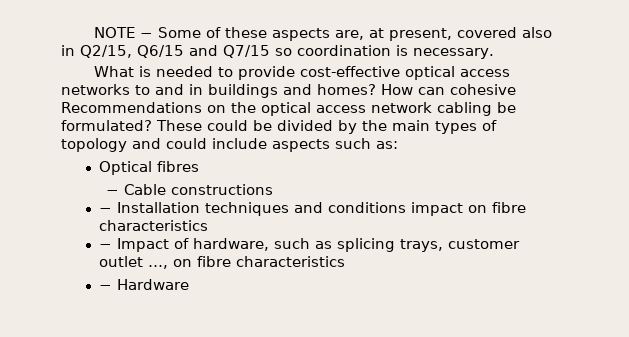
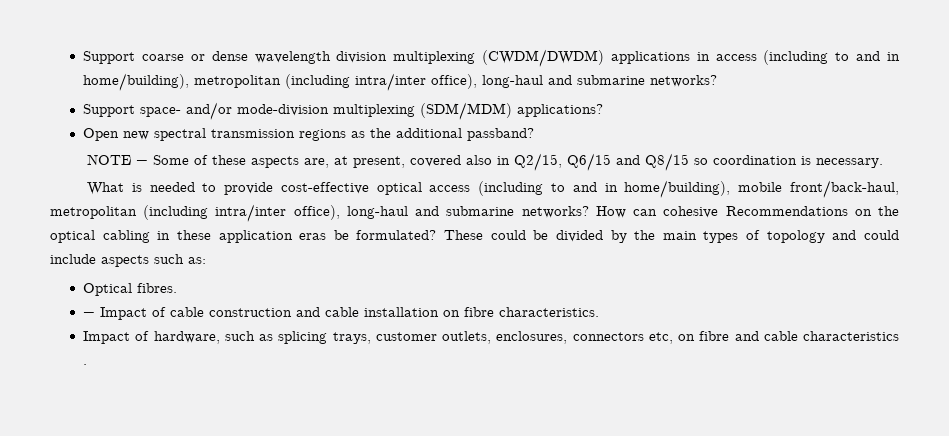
+ Support coarse or dense wavelength division multiplexing (CWDM/DWDM) applications in access (including to and in home/building), metropolitan (including intra/inter office), long-haul and submarine networks?
+ Support space- and/or mode-division multiplexing (SDM/MDM) applications?
+ Open new spectral transmission regions as the additional passband?
- NOTE − Some of these aspects are, at present, covered also in Q2/15, Q6/15 and Q7/15 so coordination is necessary.
+ NOTE − Some of these aspects are, at present, covered also in Q2/15, Q6/15 and Q8/15 so coordination is necessary.
- What is needed to provide cost-effective optical access networks to and in buildings and homes?
+ What is needed to provide cost-effective optical access (including to and in home/building), mobile front/back-haul, metropolitan (including intra/inter office), long-haul and submarine networks?
- How can cohesive Recommendations on the optical access network cabling be formulated?
+ How can cohesive Recommendations on the optical cabling in these application eras be formulated?
- Optical fibres
- − Cable constructions
- − Installation techniques and conditions impact on fibre characteristics
- − Impact of hardware, such as splicing trays, customer outlet …, on fibre characteristics
- − Hardware
+ Optical fibres.
+ − Impact of cable construction and cable installation on fibre characteristics.
+ Impact of hardware, such as splicing trays, customer outlets, enclosures, connectors etc, on fibre and cable characteristics .

